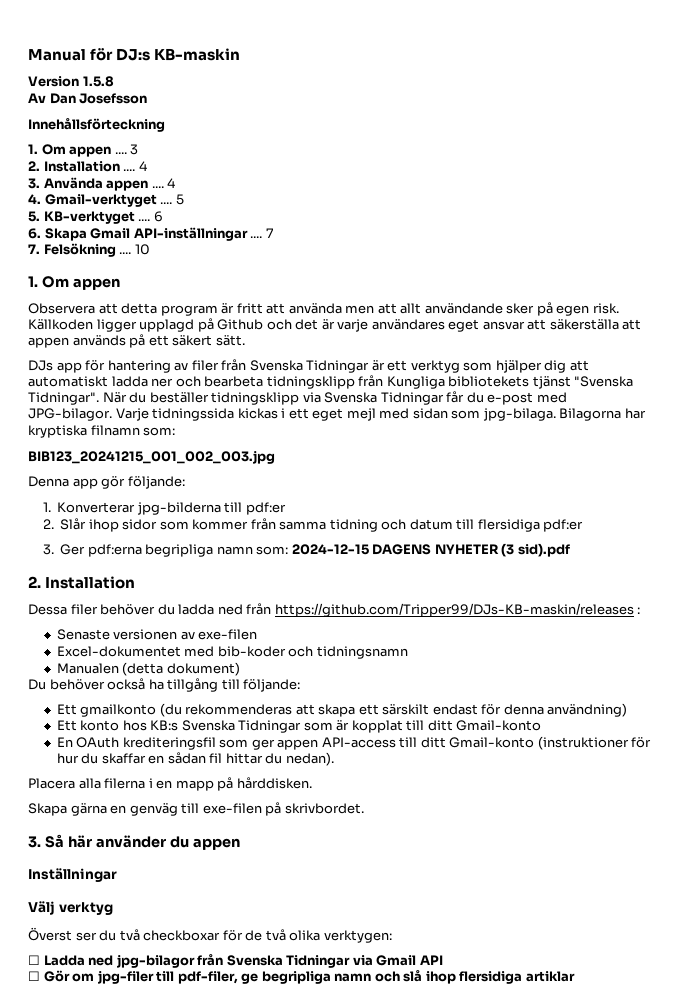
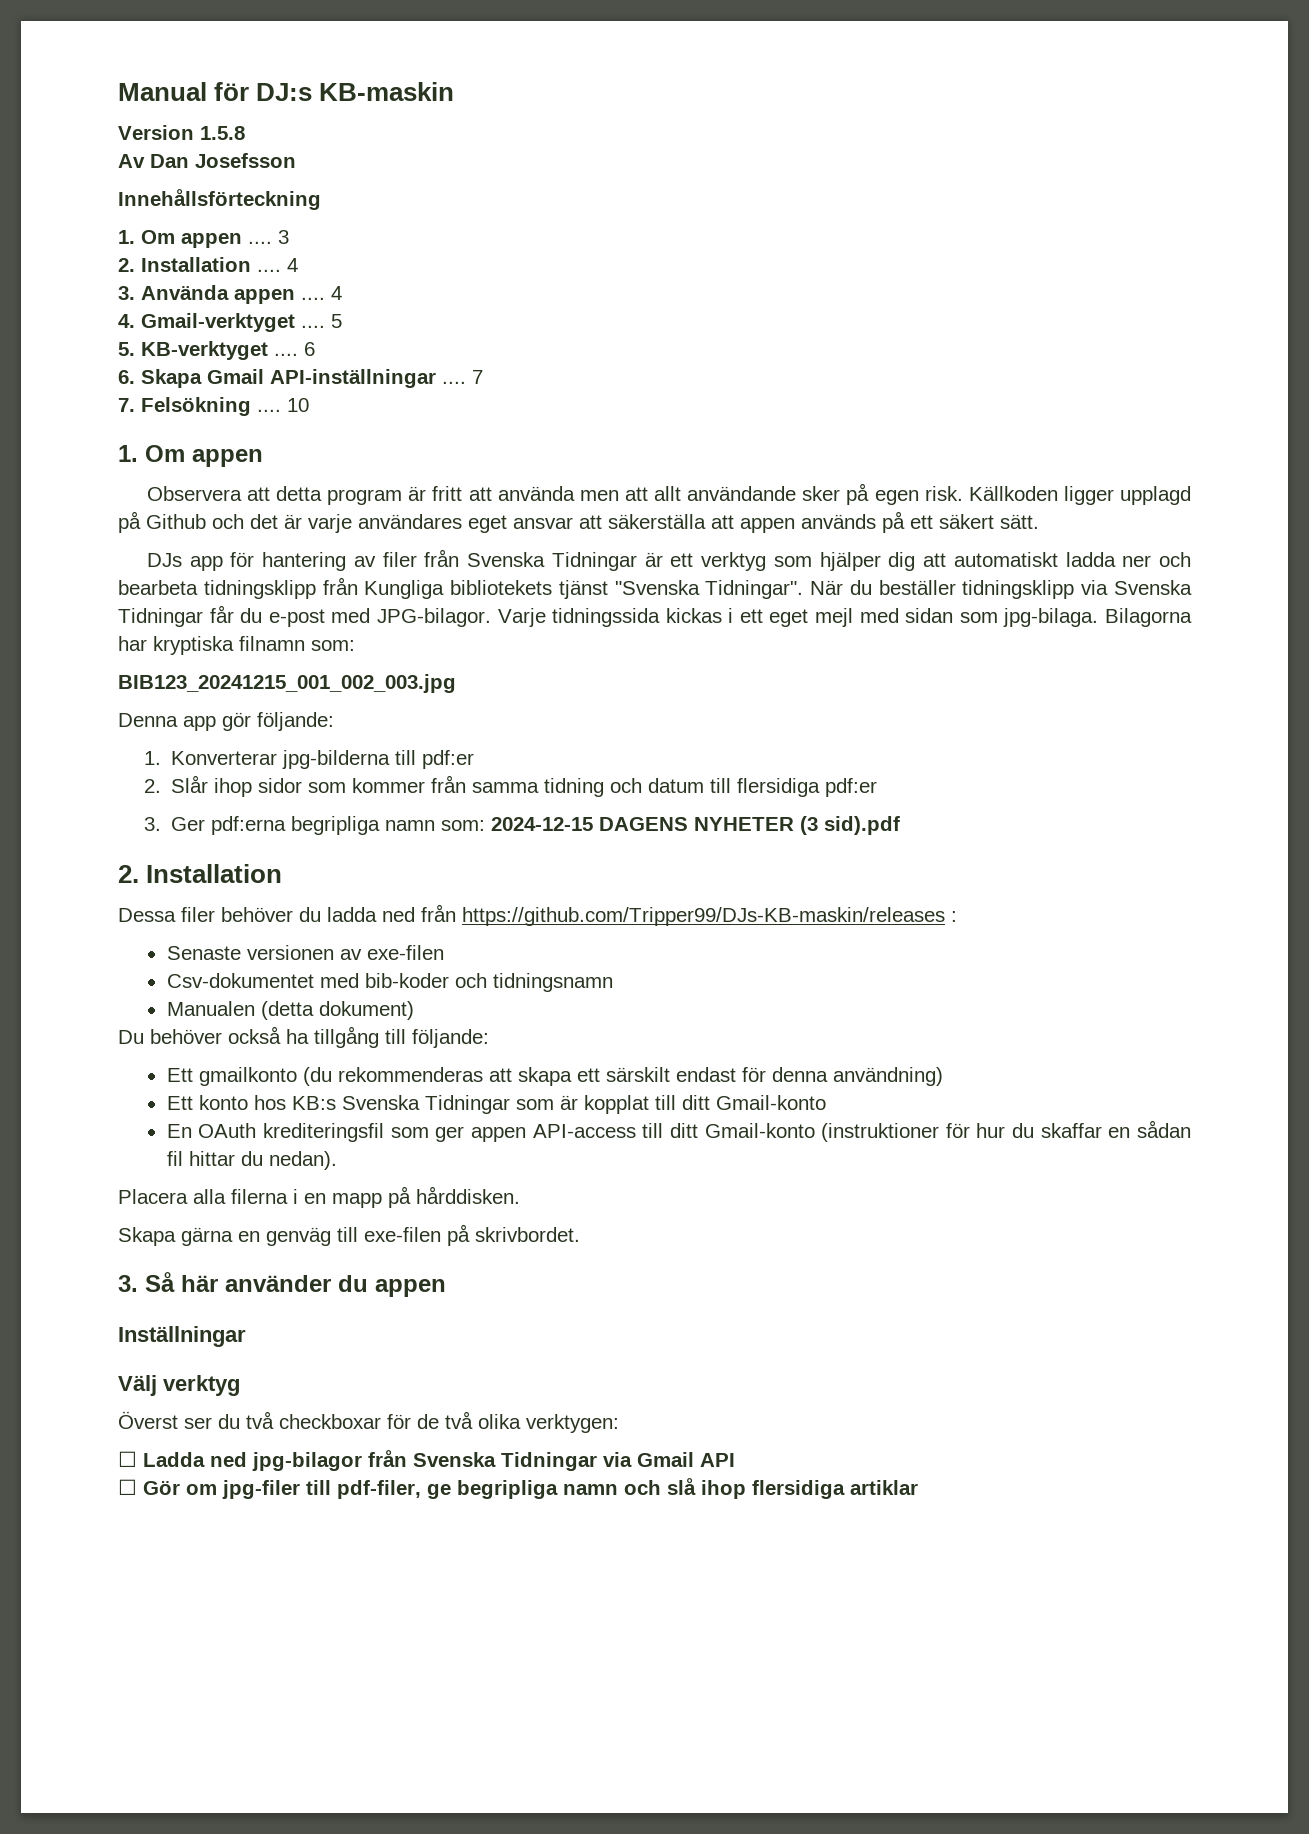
- Excel-dokumentet med bib-koder och tidningsnamn
+ Csv-dokumentet med bib-koder och tidningsnamn

